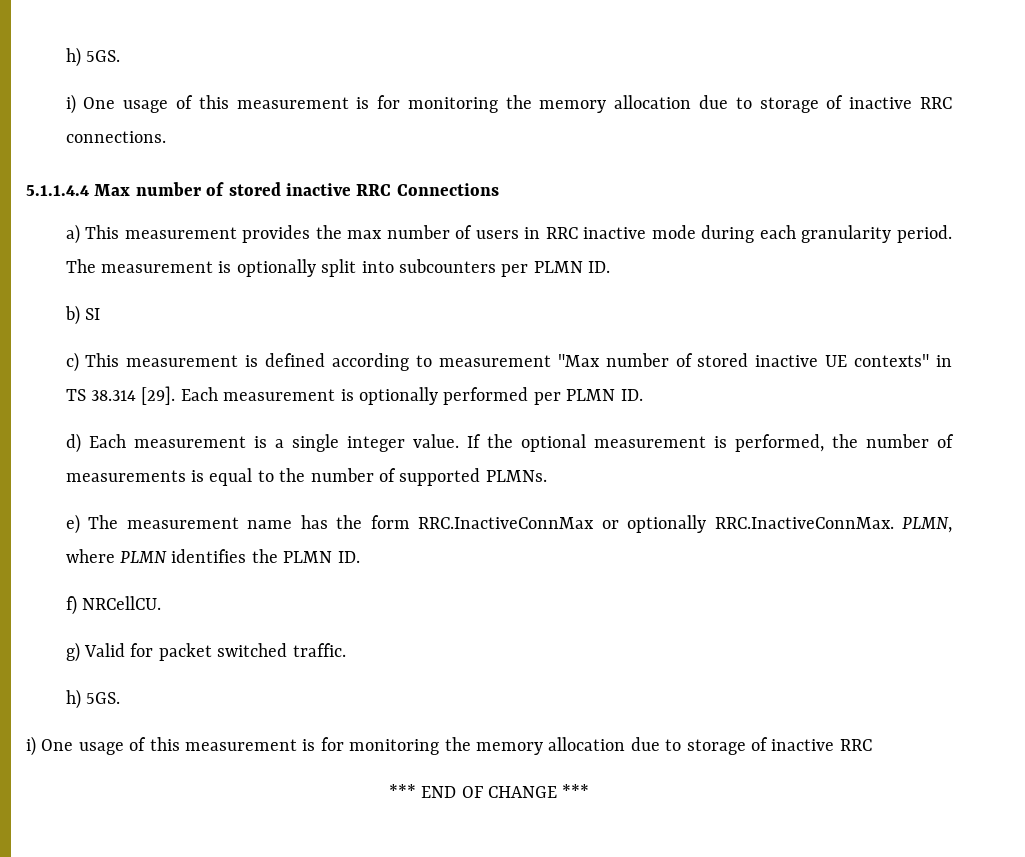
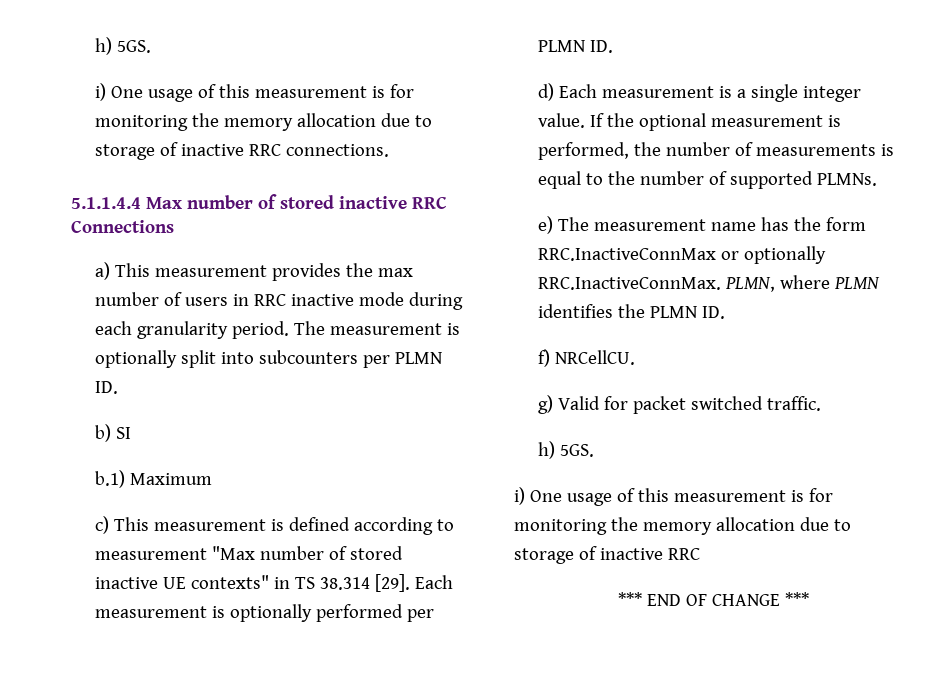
+ b.1) Maximum

